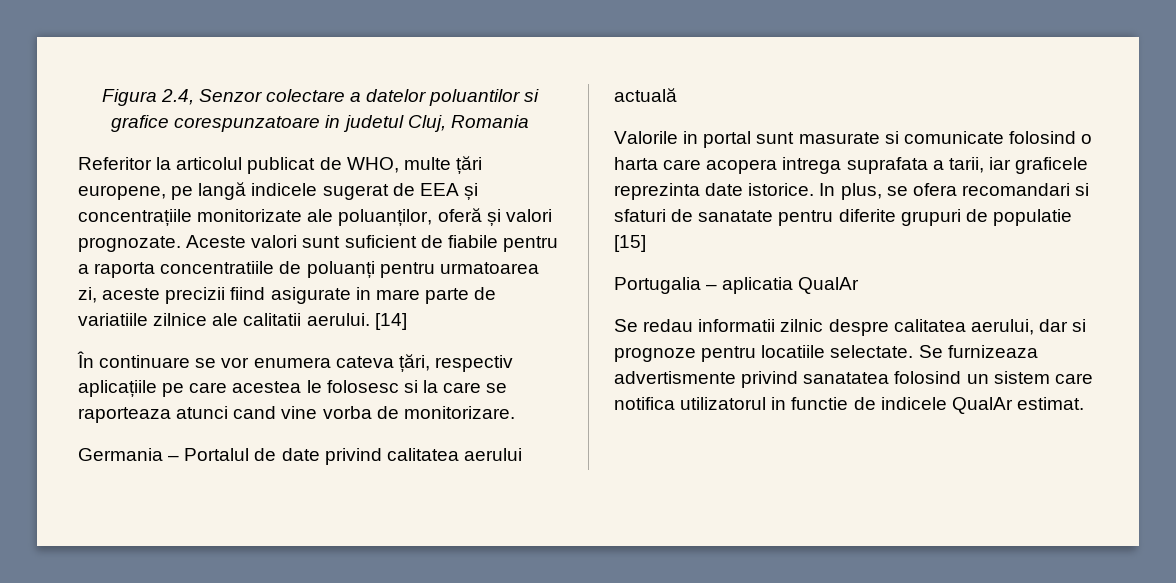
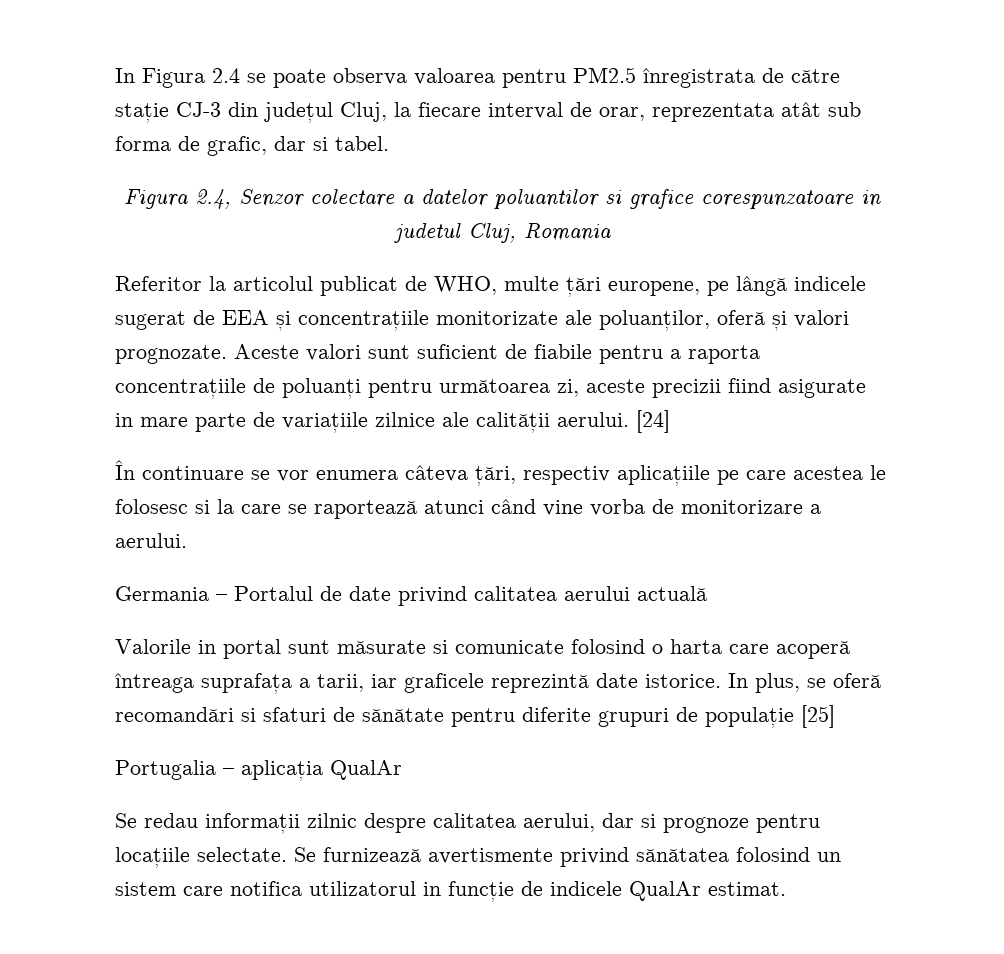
+ In Figura 2.4 se poate observa valoarea pentru PM2.5 înregistrata de către stație CJ-3 din județul Cluj, la fiecare interval de orar, reprezentata atât sub forma de grafic, dar si tabel.
- Referitor la articolul publicat de WHO, multe țări europene, pe langă indicele sugerat de EEA și concentrațiile monitorizate ale poluanților, oferă și valori prognozate.
+ Referitor la articolul publicat de WHO, multe țări europene, pe lângă indicele sugerat de EEA și concentrațiile monitorizate ale poluanților, oferă și valori prognozate.
- Aceste valori sunt suficient de fiabile pentru a raporta concentratiile de poluanți pentru urmatoarea zi, aceste precizii fiind asigurate in mare parte de variatiile zilnice ale calitatii aerului. [14]
+ Aceste valori sunt suficient de fiabile pentru a raporta concentrațiile de poluanți pentru următoarea zi, aceste precizii fiind asigurate in mare parte de variațiile zilnice ale calității aerului. [24]
- În continuare se vor enumera cateva țări, respectiv aplicațiile pe care acestea le folosesc si la care se raporteaza atunci cand vine vorba de monitorizare.
+ În continuare se vor enumera câteva țări, respectiv aplicațiile pe care acestea le folosesc si la care se raportează atunci când vine vorba de monitorizare a aerului.
- Valorile in portal sunt masurate si comunicate folosind o harta care acopera intrega suprafata a tarii, iar graficele reprezinta date istorice.
+ Valorile in portal sunt măsurate si comunicate folosind o harta care acoperă întreaga suprafața a tarii, iar graficele reprezintă date istorice.
- In plus, se ofera recomandari si sfaturi de sanatate pentru diferite grupuri de populatie [15]
+ In plus, se oferă recomandări si sfaturi de sănătate pentru diferite grupuri de populație [25]
- Portugalia – aplicatia QualAr
+ Portugalia – aplicația QualAr
- Se redau informatii zilnic despre calitatea aerului, dar si prognoze pentru locatiile selectate.
+ Se redau informații zilnic despre calitatea aerului, dar si prognoze pentru locațiile selectate.
- Se furnizeaza advertismente privind sanatatea folosind un sistem care notifica utilizatorul in functie de indicele QualAr estimat.
+ Se furnizează avertismente privind sănătatea folosind un sistem care notifica utilizatorul in funcție de indicele QualAr estimat.

